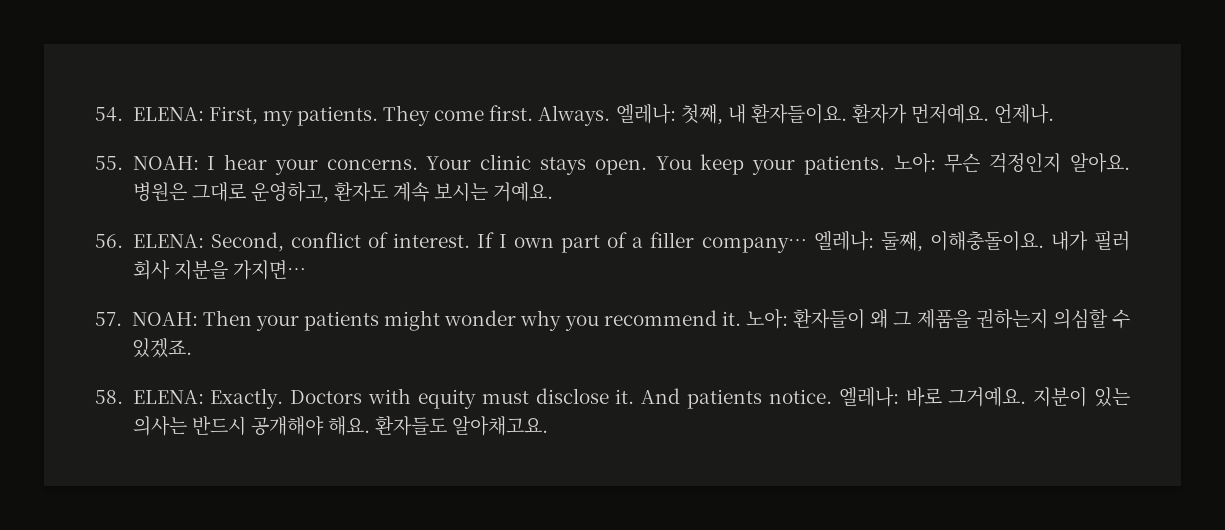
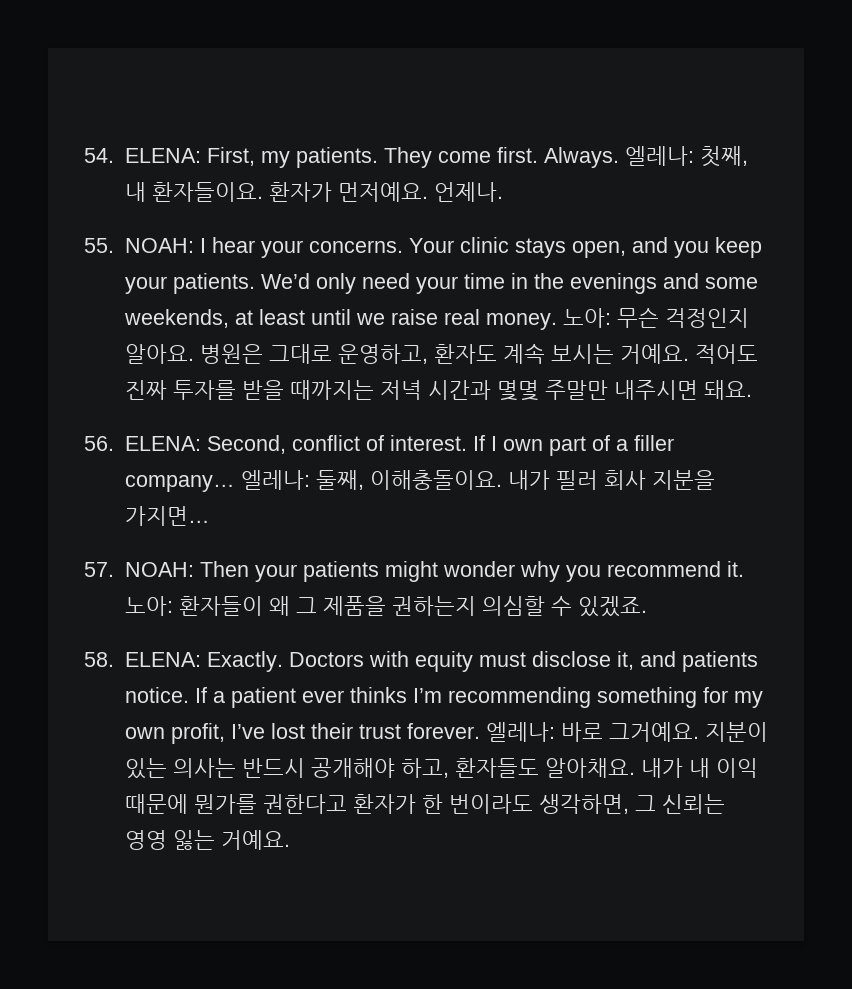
- Your clinic stays open. You keep your patients.
+ Your clinic stays open, and you keep your patients. We’d only need your time in the evenings and some weekends, at least until we raise real money.
+ 적어도 진짜 투자를 받을 때까지는 저녁 시간과 몇몇 주말만 내주시면 돼요.
- Doctors with equity must disclose it. And patients notice.
+ Doctors with equity must disclose it, and patients notice. If a patient ever thinks I’m recommending something for my own profit, I’ve lost their trust forever.
- 지분이 있는 의사는 반드시 공개해야 해요. 환자들도 알아채고요.
+ 지분이 있는 의사는 반드시 공개해야 하고, 환자들도 알아채요. 내가 내 이익 때문에 뭔가를 권한다고 환자가 한 번이라도 생각하면, 그 신뢰는 영영 잃는 거예요.

